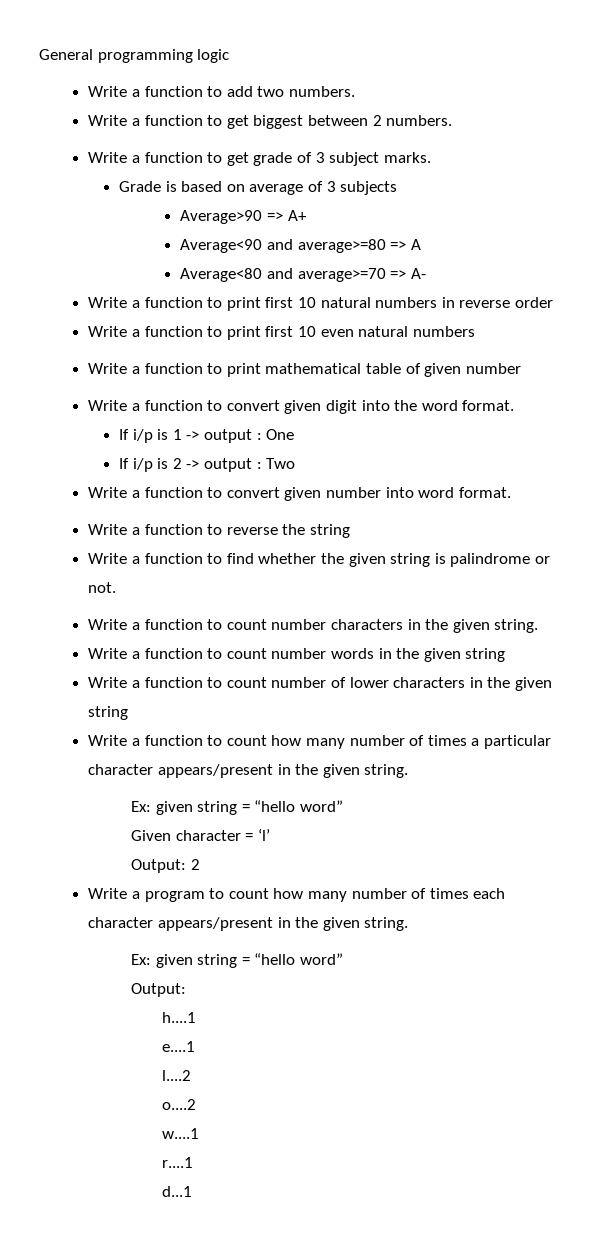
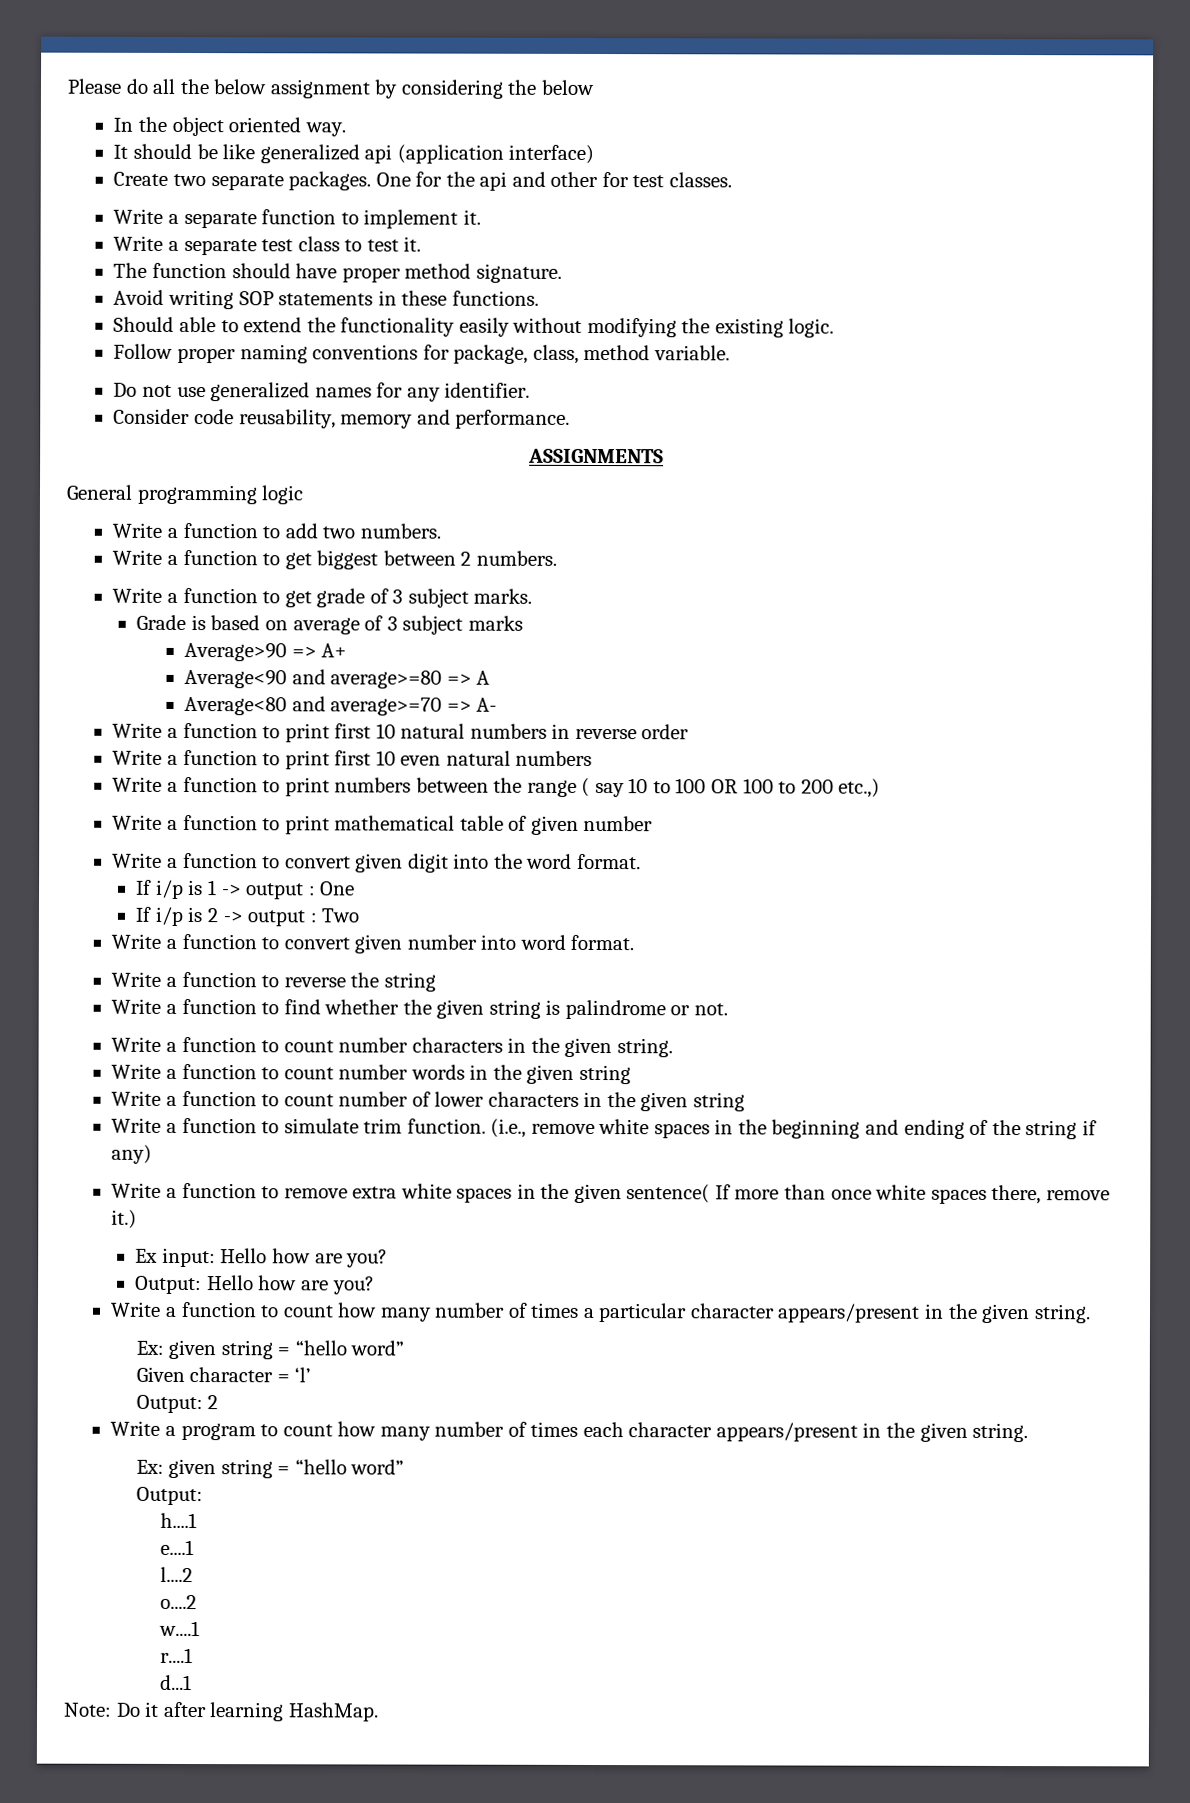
+ Please do all the below assignment by considering the below
+ In the object oriented way.
+ It should be like generalized api (application interface)
+ Create two separate packages. One for the api and other for test classes.
+ Write a separate function to implement it.
+ Write a separate test class to test it.
+ The function should have proper method signature.
+ Avoid writing SOP statements in these functions.
+ Should able to extend the functionality easily without modifying the existing logic.
+ Follow proper naming conventions for package, class, method variable.
+ Do not use generalized names for any identifier.
+ Consider code reusability, memory and performance.
+ ASSIGNMENTS
- Grade is based on average of 3 subjects
+ Grade is based on average of 3 subject marks
+ Write a function to print numbers between the range ( say 10 to 100 OR 100 to 200 etc.,)
+ Write a function to simulate trim function. (i.e., remove white spaces in the beginning and ending of the string if any)
+ Write a function to remove extra white spaces in the given sentence( If more than once white spaces there, remove it.)
+ Ex input: Hello how are you?
+ Output: Hello how are you?
+ Note: Do it after learning HashMap.

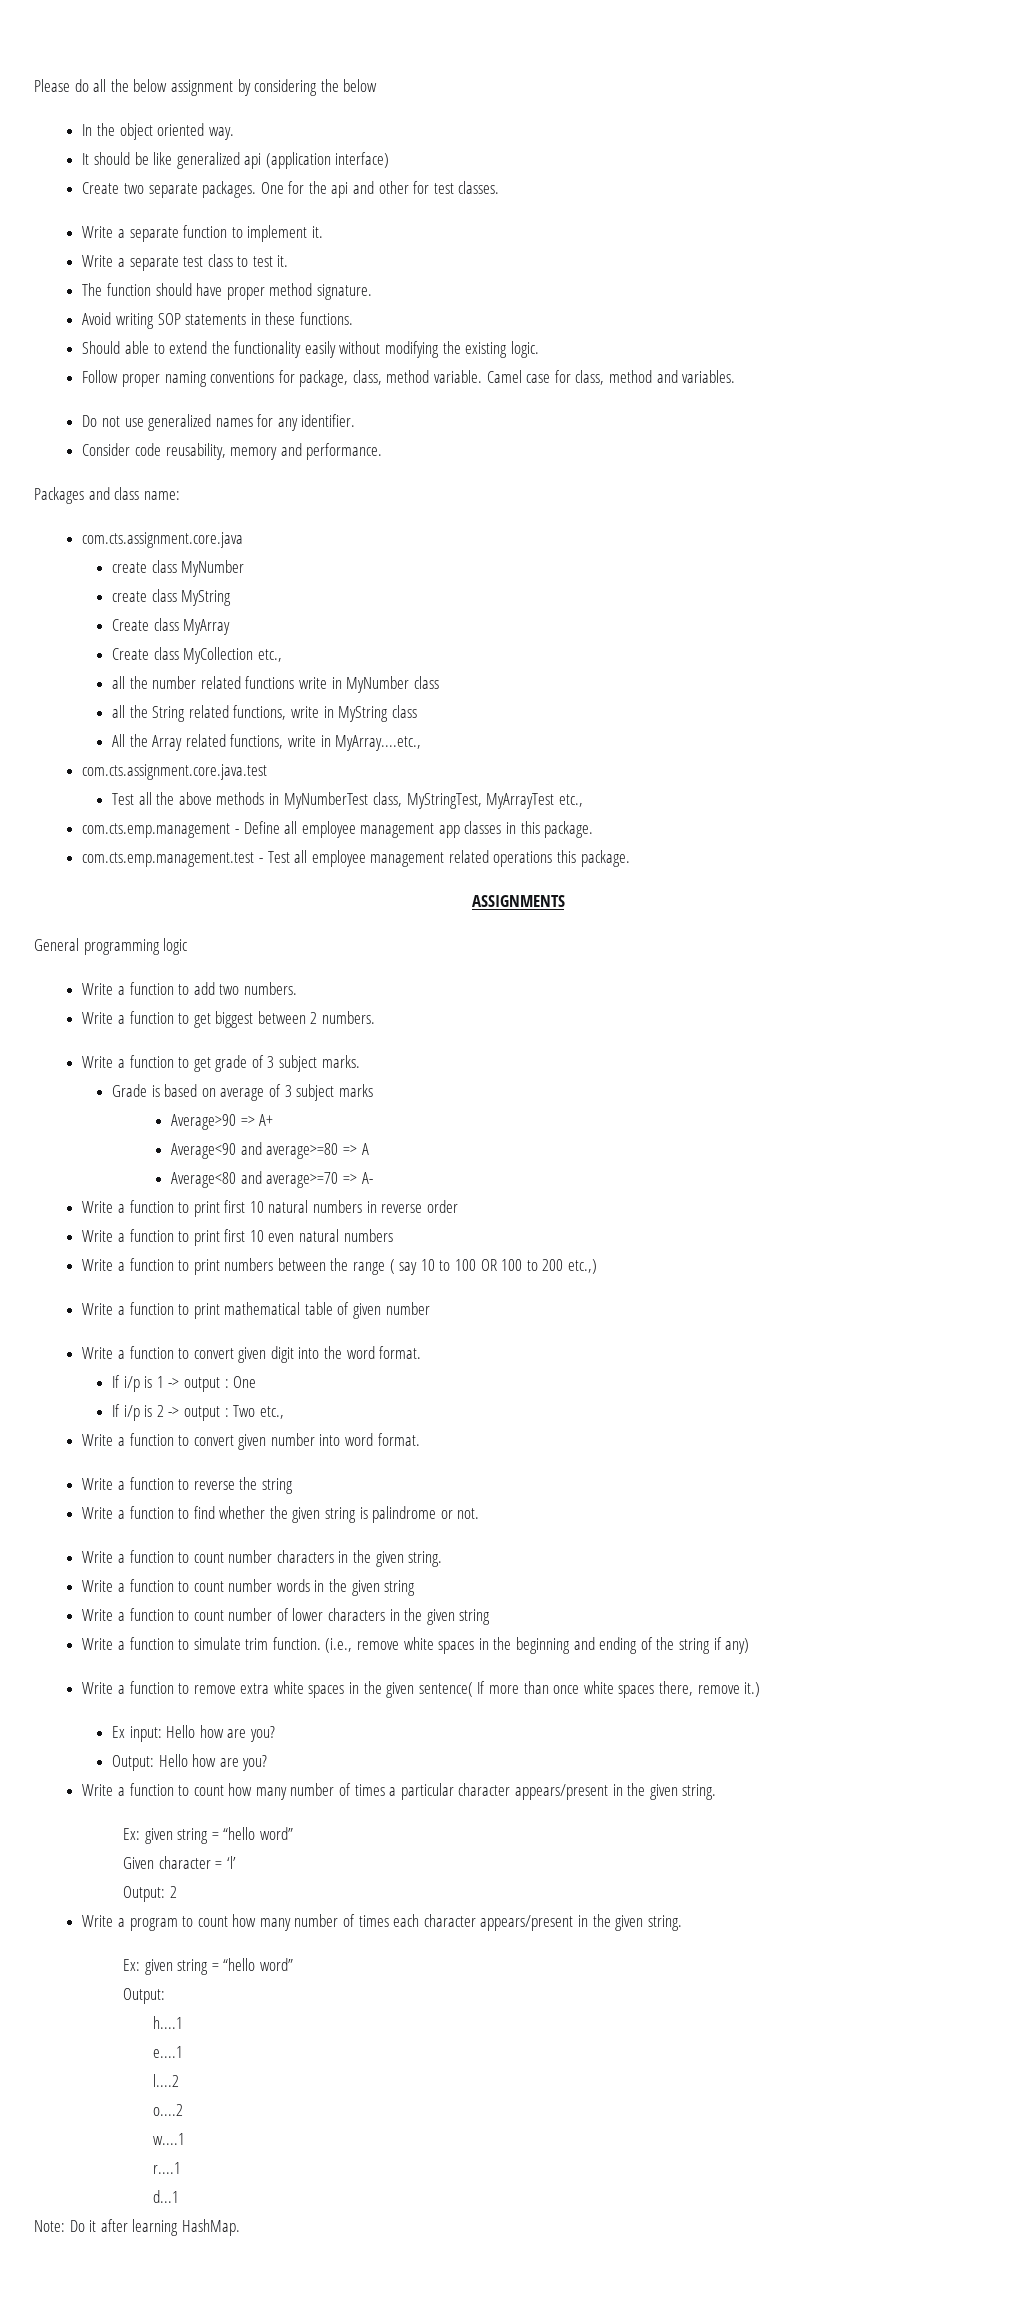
+ Camel case for class, method and variables.
+ Packages and class name:
+ com.cts.assignment.core.java
+ create class MyNumber
+ create class MyString
+ Create class MyArray
+ Create class MyCollection etc.,
+ all the number related functions write in MyNumber class
+ all the String related functions, write in MyString class
+ All the Array related functions, write in MyArray....etc.,
+ com.cts.assignment.core.java.test
+ Test all the above methods in MyNumberTest class, MyStringTest, MyArrayTest etc.,
+ com.cts.emp.management - Define all employee management app classes in this package.
+ com.cts.emp.management.test - Test all employee management related operations this package.
- If i/p is 2 -> output : Two
+ If i/p is 2 -> output : Two etc.,

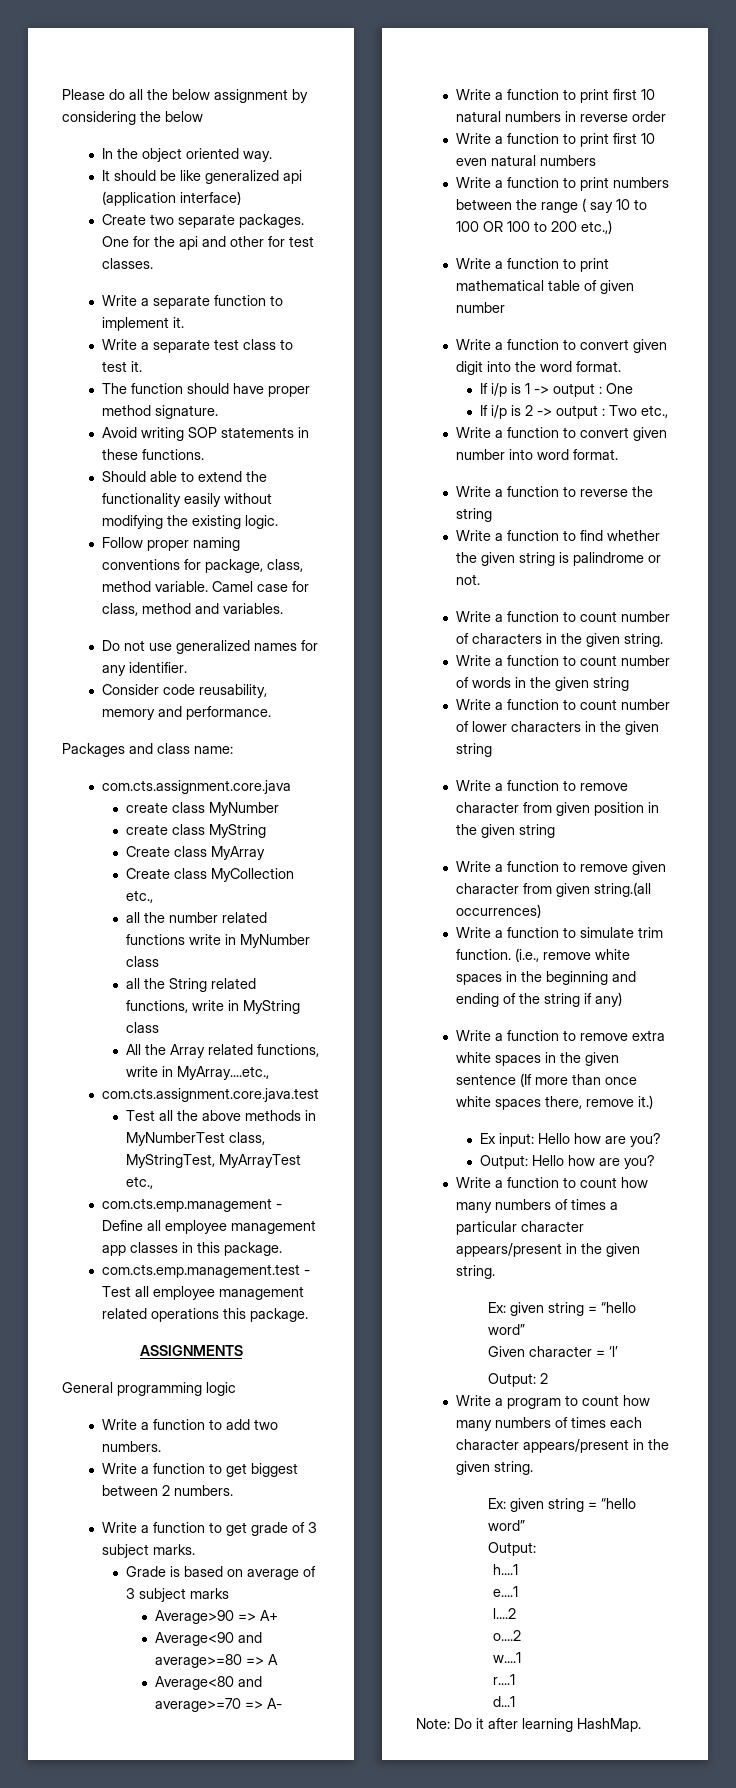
- Write a function to count number characters in the given string.
+ Write a function to count number of characters in the given string.
- Write a function to count number words in the given string
+ Write a function to count number of words in the given string
+ Write a function to remove character from given position in the given string
+ Write a function to remove given character from given string.(all occurrences)
- Write a function to remove extra white spaces in the given sentence( If more than once white spaces there, remove it.)
+ Write a function to remove extra white spaces in the given sentence (If more than once white spaces there, remove it.)
- Write a function to count how many number of times a particular character appears/present in the given string.
+ Write a function to count how many numbers of times a particular character appears/present in the given string.
- Write a program to count how many number of times each character appears/present in the given string.
+ Write a program to count how many numbers of times each character appears/present in the given string.

